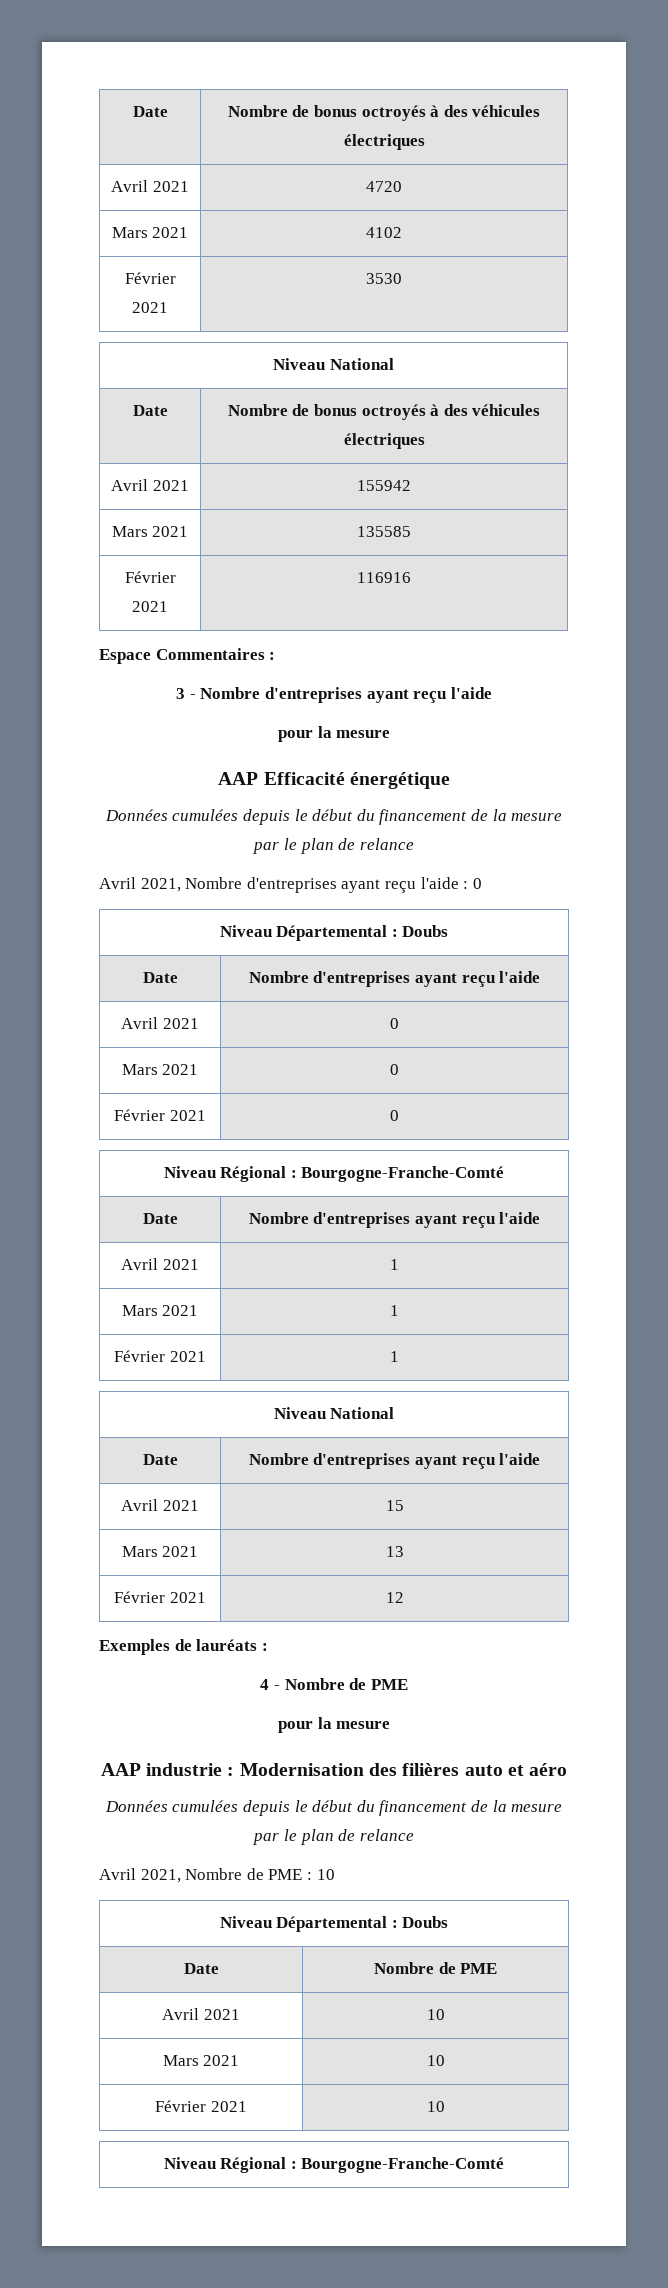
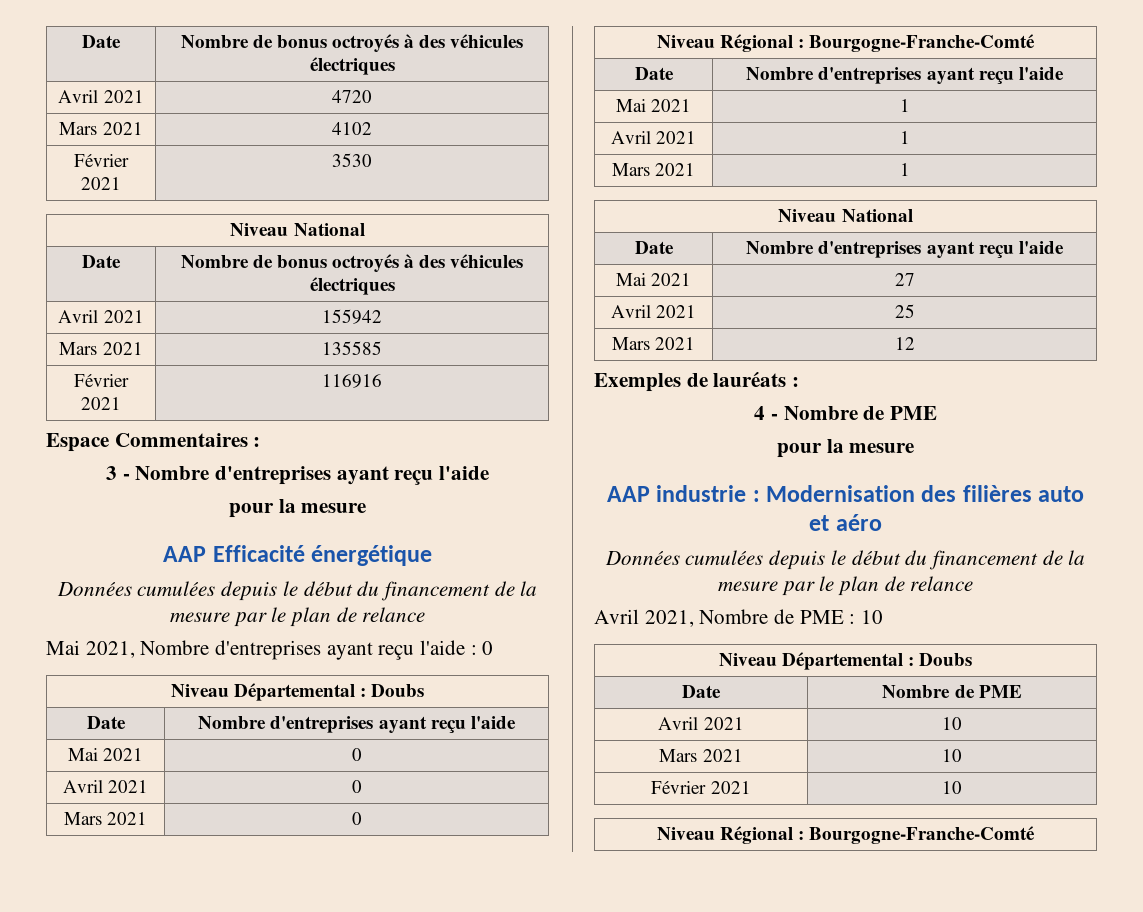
- Avril 2021, Nombre d'entreprises ayant reçu l'aide : 0
+ Mai 2021, Nombre d'entreprises ayant reçu l'aide : 0
+ Mai 2021 | 0
- Février 2021 | 0
+ Mai 2021 | 1
- Février 2021 | 1
- Avril 2021 | 15
- Mars 2021 | 13
- Février 2021 | 12
+ Mai 2021 | 27
+ Avril 2021 | 25
+ Mars 2021 | 12

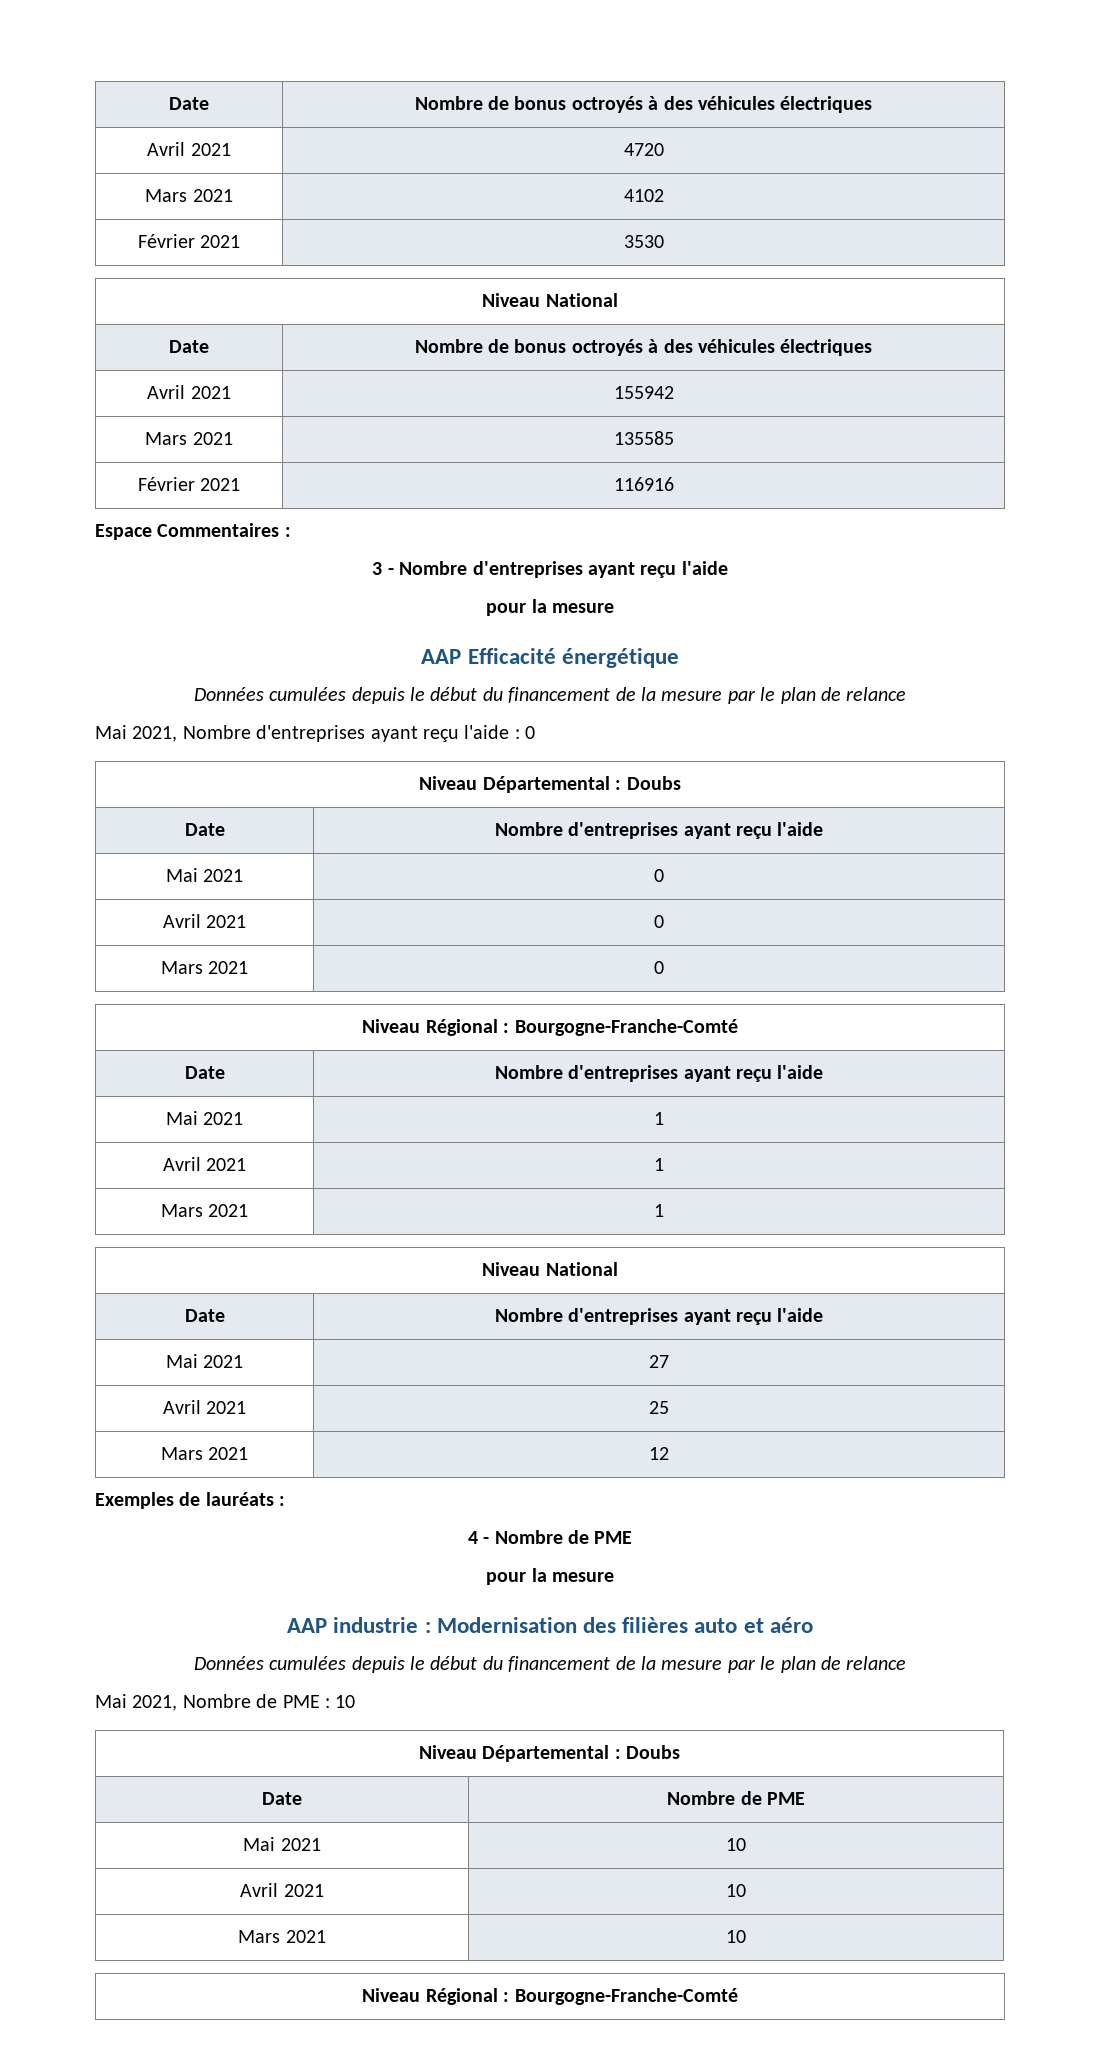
- Avril 2021, Nombre de PME : 10
+ Mai 2021, Nombre de PME : 10
+ Mai 2021 | 10
- Février 2021 | 10

